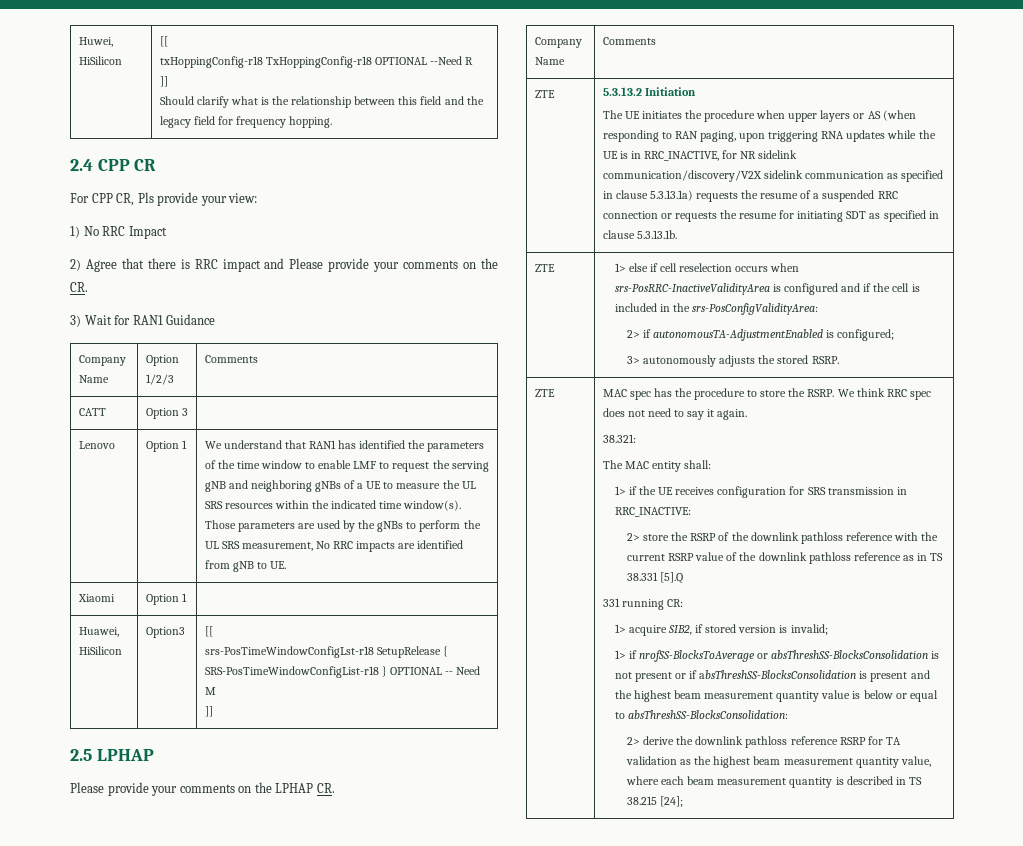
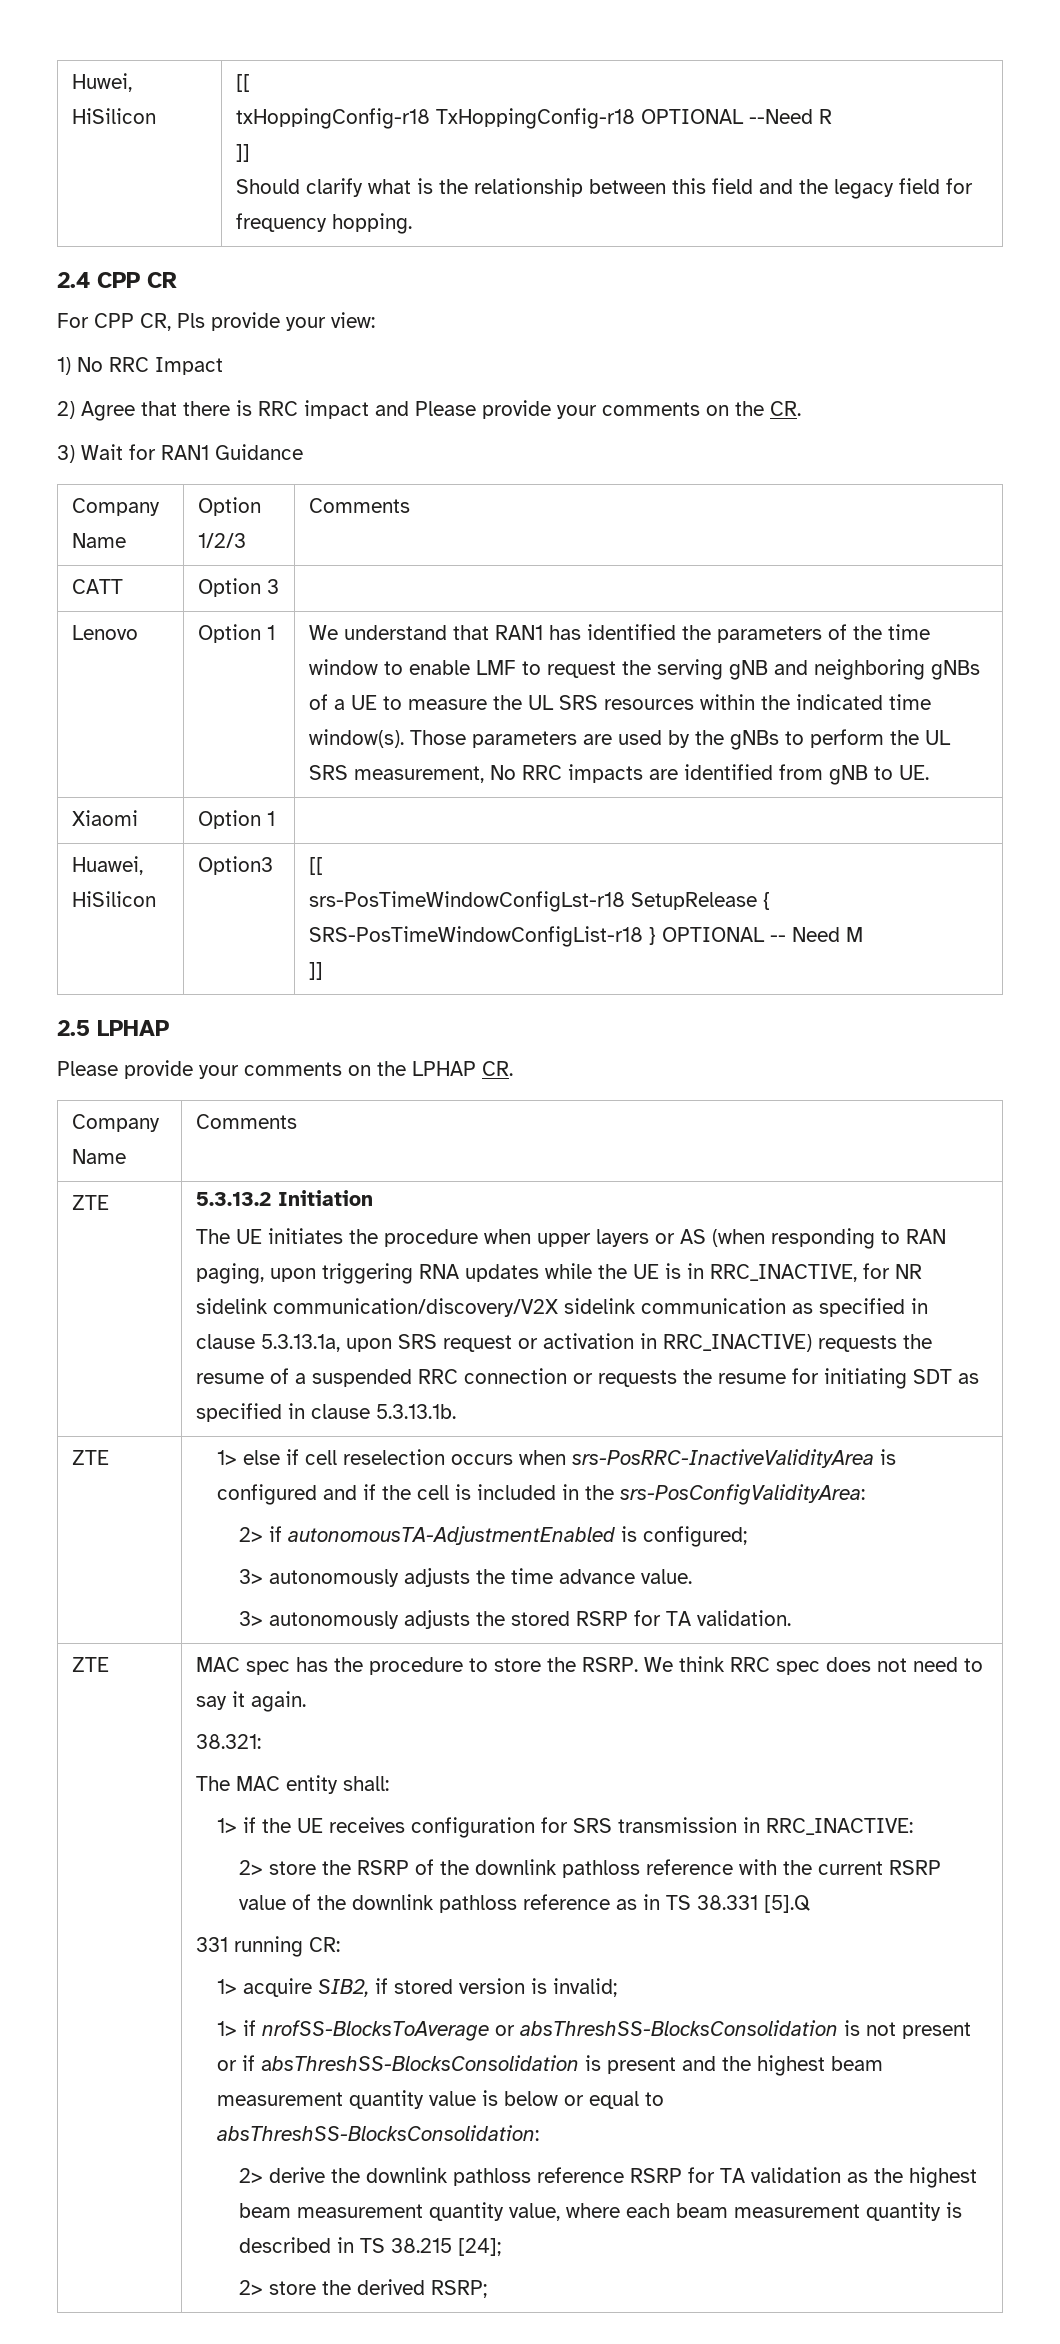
- The UE initiates the procedure when upper layers or AS (when responding to RAN paging, upon triggering RNA updates while the UE is in RRC_INACTIVE, for NR sidelink communication/discovery/V2X sidelink communication as specified in clause 5.3.13.1a) requests the resume of a suspended RRC connection or requests the resume for initiating SDT as specified in clause 5.3.13.1b.
+ The UE initiates the procedure when upper layers or AS (when responding to RAN paging, upon triggering RNA updates while the UE is in RRC_INACTIVE, for NR sidelink communication/discovery/V2X sidelink communication as specified in clause 5.3.13.1a, upon SRS request or activation in RRC_INACTIVE) requests the resume of a suspended RRC connection or requests the resume for initiating SDT as specified in clause 5.3.13.1b.
+ 3> autonomously adjusts the time advance value.
- 3> autonomously adjusts the stored RSRP.
+ 3> autonomously adjusts the stored RSRP for TA validation.
+ 2> store the derived RSRP;

